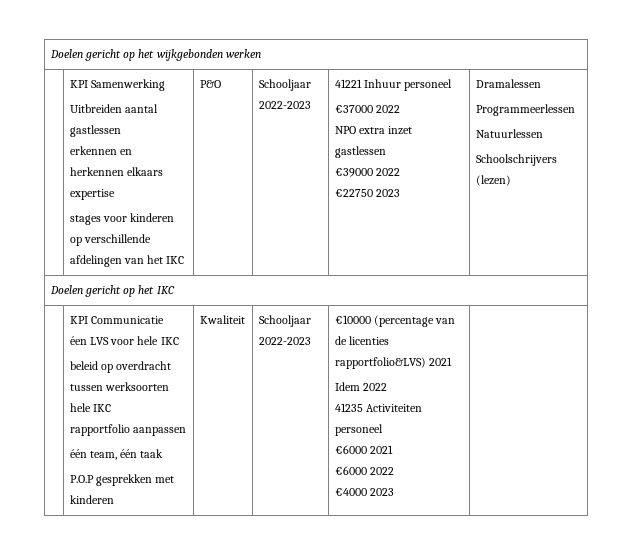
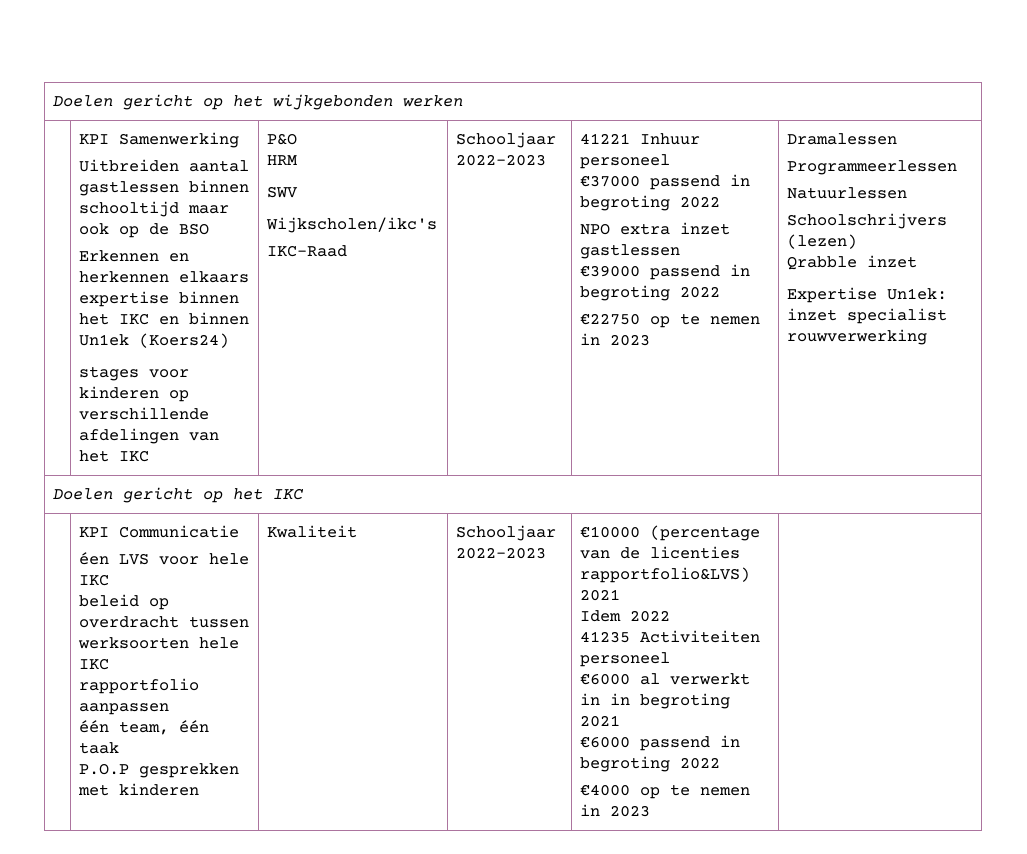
- Uitbreiden aantal gastlessen
- erkennen en herkennen elkaars expertise
+ Uitbreiden aantal gastlessen binnen schooltijd maar ook op de BSO
+ Erkennen en herkennen elkaars expertise binnen het IKC en binnen Un1ek (Koers24)
+ HRM
+ SWV
+ Wijkscholen/ikc's
+ IKC-Raad
- €37000 2022
+ €37000 passend in begroting 2022
- €39000 2022
+ €39000 passend in begroting 2022
- €22750 2023
+ €22750 op te nemen in 2023
+ Qrabble inzet
+ Expertise Un1ek: inzet specialist rouwverwerking
- €6000 2021
+ €6000 al verwerkt in in begroting 2021
- €6000 2022
+ €6000 passend in begroting 2022
- €4000 2023
+ €4000 op te nemen in 2023

